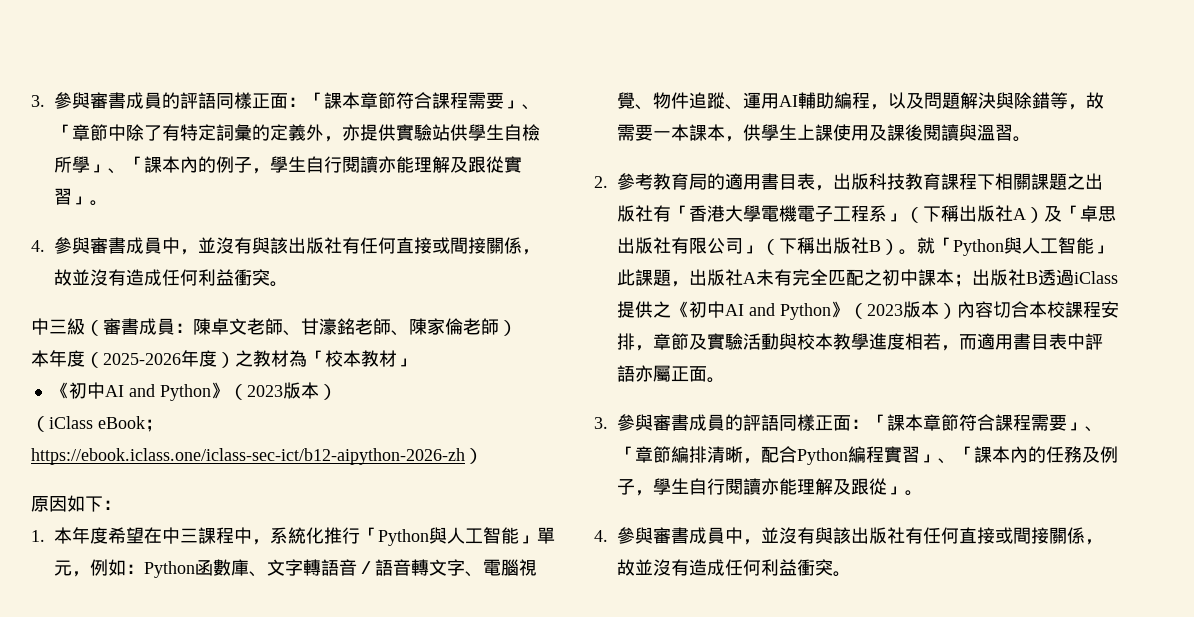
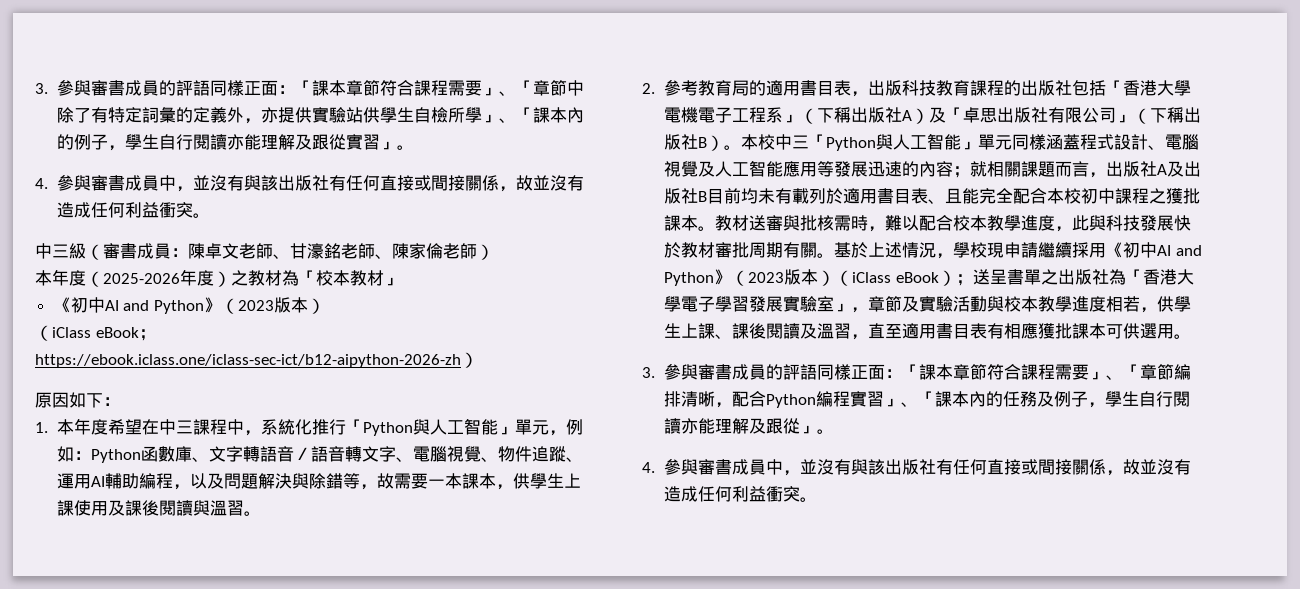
- 2.參考教育局的適用書目表，出版科技教育課程下相關課題之出版社有「香港大學電機電子工程系」（下稱出版社A）及「卓思出版社有限公司」（下稱出版社B）。
+ 2.參考教育局的適用書目表，出版科技教育課程的出版社包括「香港大學電機電子工程系」（下稱出版社A）及「卓思出版社有限公司」（下稱出版社B）。
- 就「Python與人工智能」此課題，出版社A未有完全匹配之初中課本；出版社B透過iClass提供之《初中AI and Python》（2023版本）內容切合本校課程安排，章節及實驗活動與校本教學進度相若，而適用書目表中評語亦屬正面。
+ 本校中三「Python與人工智能」單元同樣涵蓋程式設計、電腦視覺及人工智能應用等發展迅速的內容；就相關課題而言，出版社A及出版社B目前均未有載列於適用書目表、且能完全配合本校初中課程之獲批課本。教材送審與批核需時，難以配合校本教學進度，此與科技發展快於教材審批周期有關。基於上述情況，學校現申請繼續採用《初中AI and Python》（2023版本）（iClass eBook）；送呈書單之出版社為「香港大學電子學習發展實驗室」，章節及實驗活動與校本教學進度相若，供學生上課、課後閱讀及溫習，直至適用書目表有相應獲批課本可供選用。

